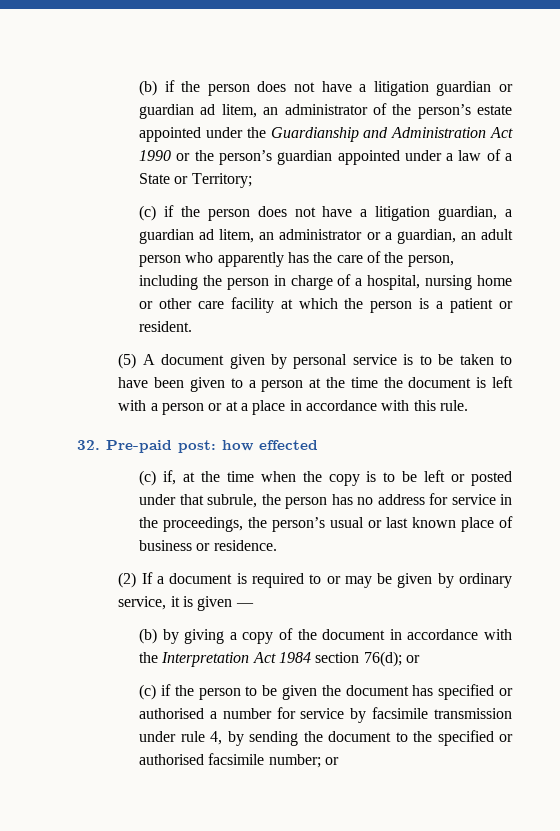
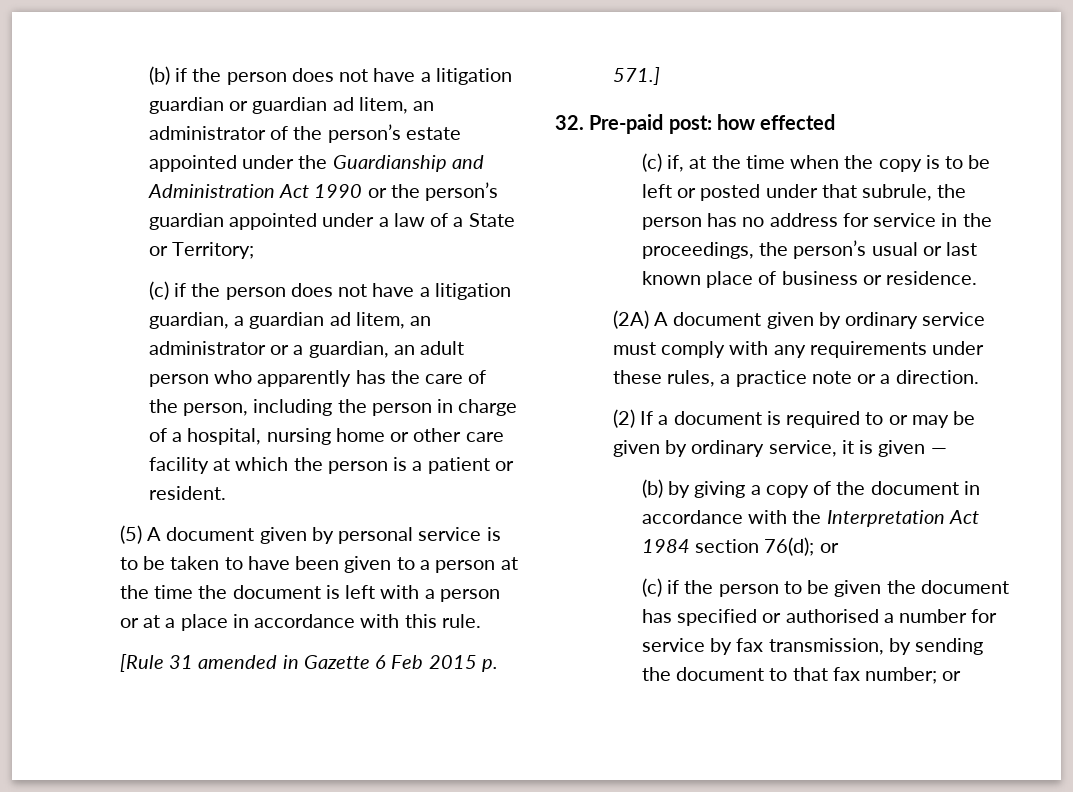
+ [Rule 31 amended in Gazette 6 Feb 2015 p. 571.]
+ (2A) A document given by ordinary service must comply with any requirements under these rules, a practice note or a direction.
- (c) if the person to be given the document has specified or authorised a number for service by facsimile transmission under rule 4, by sending the document to the specified or authorised facsimile number; or
+ (c) if the person to be given the document has specified or authorised a number for service by fax transmission, by sending the document to that fax number; or

